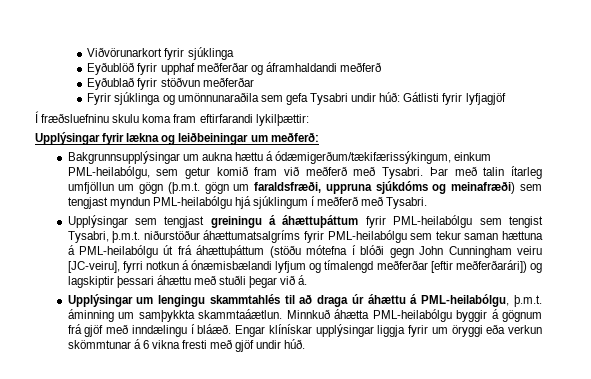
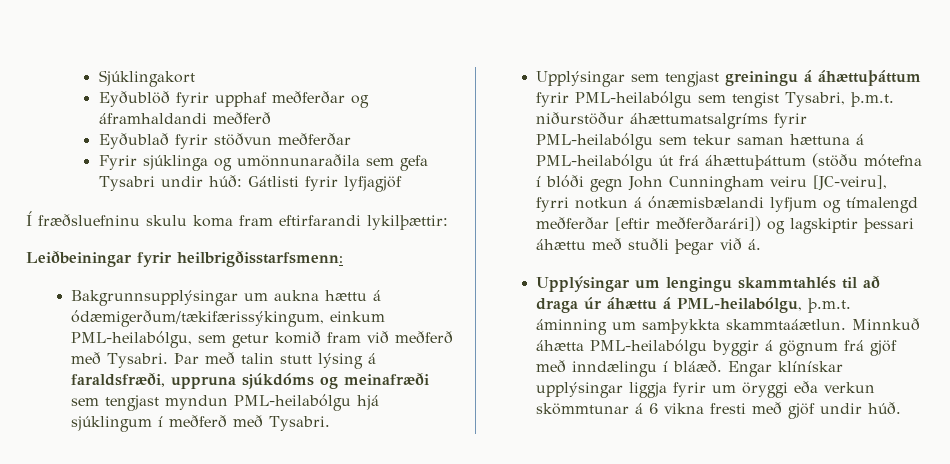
- Viðvörunarkort fyrir sjúklinga
+ Sjúklingakort
- Upplýsingar fyrir lækna og leiðbeiningar um meðferð:
+ Leiðbeiningar fyrir heilbrigðisstarfsmenn:
- Þar með talin ítarleg umfjöllun um gögn (þ.m.t. gögn um faraldsfræði, uppruna sjúkdóms og meinafræði) sem tengjast myndun PML-heilabólgu hjá sjúklingum í meðferð með Tysabri.
+ Þar með talin stutt lýsing á faraldsfræði, uppruna sjúkdóms og meinafræði sem tengjast myndun PML-heilabólgu hjá sjúklingum í meðferð með Tysabri.

